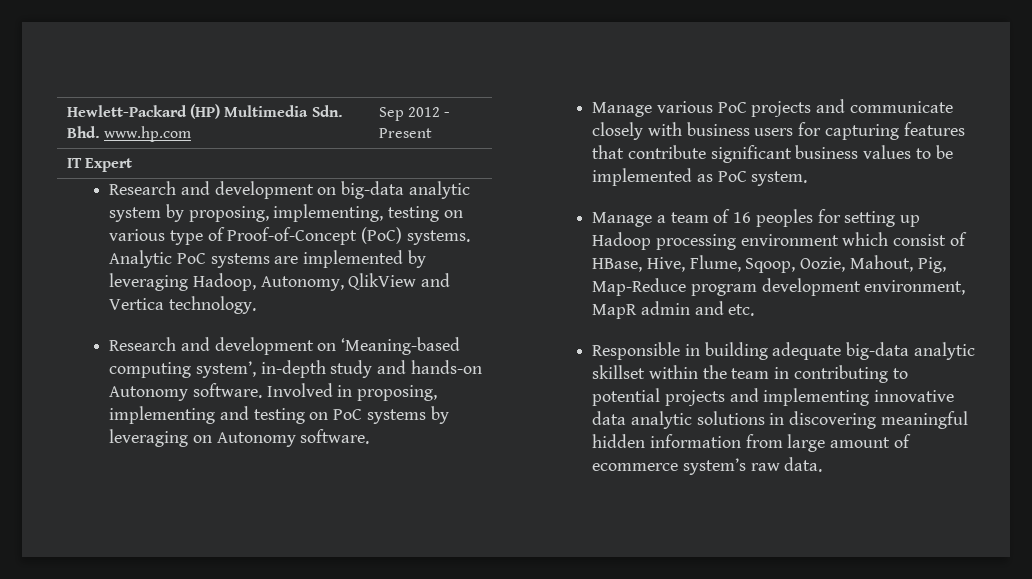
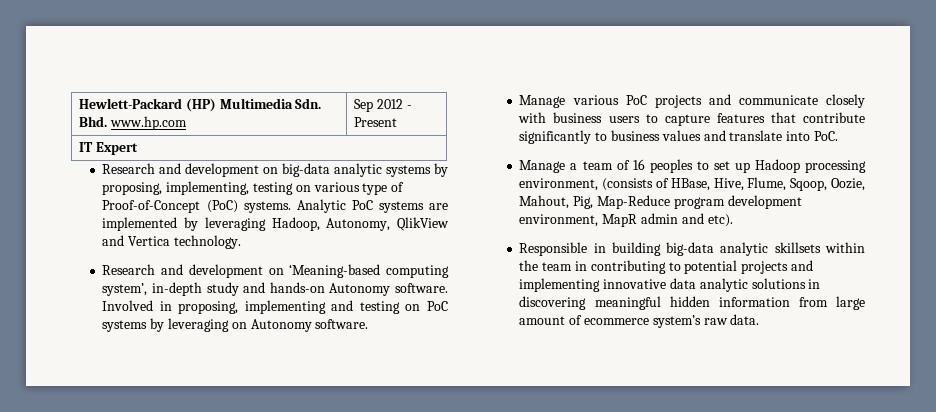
- Research and development on big-data analytic system by proposing, implementing, testing on various type of Proof-of-Concept (PoC) systems.
+ Research and development on big-data analytic systems by proposing, implementing, testing on various type of Proof-of-Concept (PoC) systems.
- Manage various PoC projects and communicate closely with business users for capturing features that contribute significant business values to be implemented as PoC system.
+ Manage various PoC projects and communicate closely with business users to capture features that contribute significantly to business values and translate into PoC.
- Manage a team of 16 peoples for setting up Hadoop processing environment which consist of HBase, Hive, Flume, Sqoop, Oozie, Mahout, Pig, Map-Reduce program development environment, MapR admin and etc.
+ Manage a team of 16 peoples to set up Hadoop processing environment, (consists of HBase, Hive, Flume, Sqoop, Oozie, Mahout, Pig, Map-Reduce program development environment, MapR admin and etc).
- Responsible in building adequate big-data analytic skillset within the team in contributing to potential projects and implementing innovative data analytic solutions in discovering meaningful hidden information from large amount of ecommerce system’s raw data.
+ Responsible in building big-data analytic skillsets within the team in contributing to potential projects and implementing innovative data analytic solutions in discovering meaningful hidden information from large amount of ecommerce system’s raw data.

